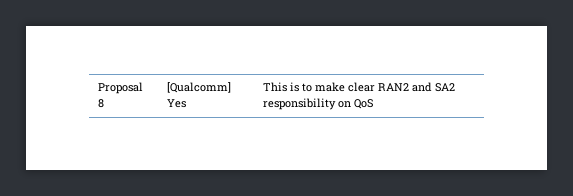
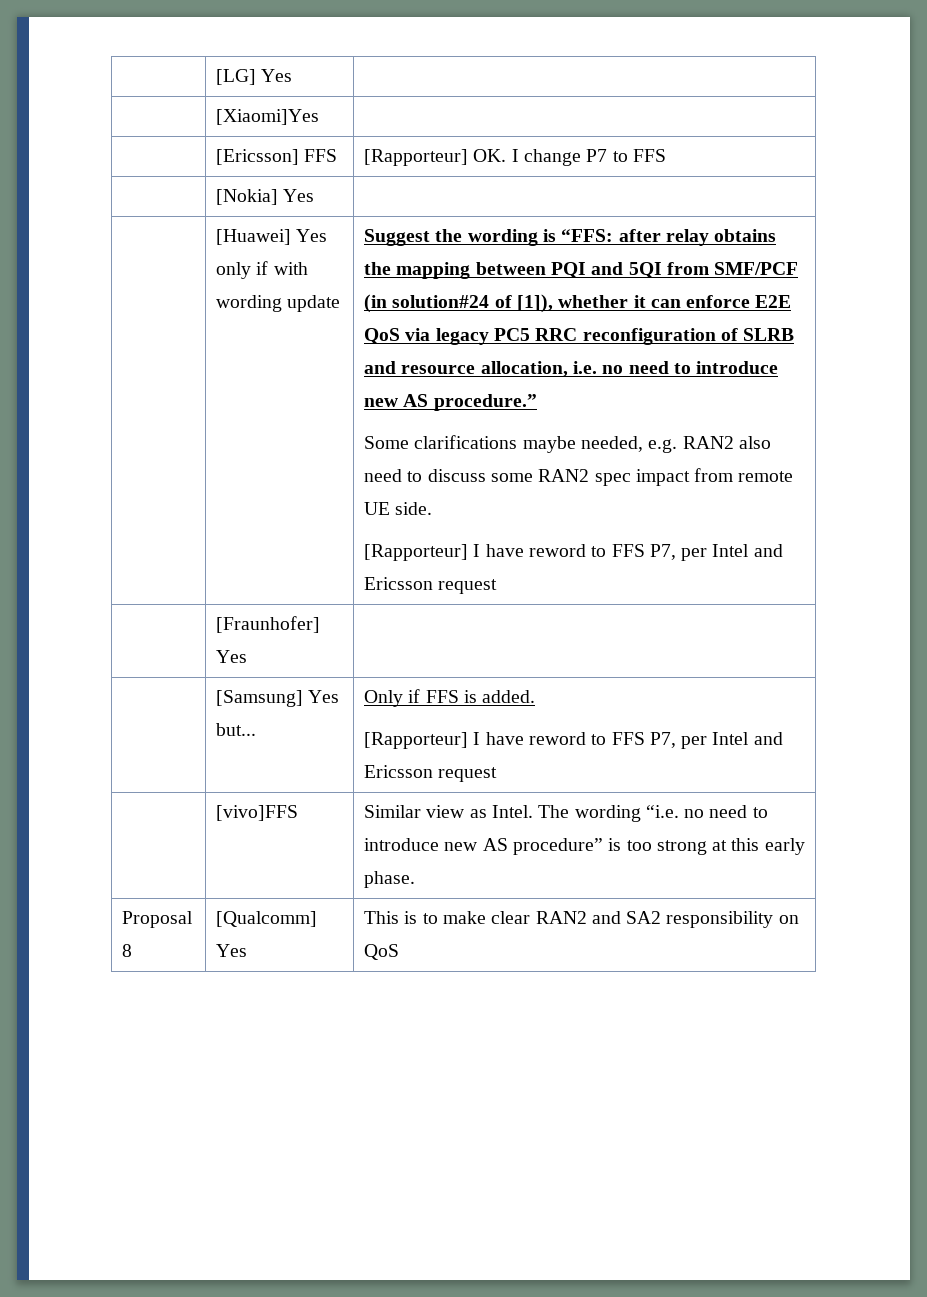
+ | [LG] Yes |
+ | [Xiaomi]Yes |
+ | [Ericsson] FFS | [Rapporteur] OK. I change P7 to FFS
+ | [Nokia] Yes |
+ | [Huawei] Yes only if with wording update | Suggest the wording is “FFS: after relay obtains the mapping between PQI and 5QI from SMF/PCF (in solution#24 of [1]), whether it can enforce E2E QoS via legacy PC5 RRC reconfiguration of SLRB and resource allocation, i.e. no need to introduce new AS procedure.”
+ Some clarifications maybe needed, e.g. RAN2 also need to discuss some RAN2 spec impact from remote UE side.
+ [Rapporteur] I have reword to FFS P7, per Intel and Ericsson request
+ | [Fraunhofer] Yes |
+ | [Samsung] Yes but... | Only if FFS is added.
+ [Rapporteur] I have reword to FFS P7, per Intel and Ericsson request
+ | [vivo]FFS | Similar view as Intel. The wording “i.e. no need to introduce new AS procedure” is too strong at this early phase.

